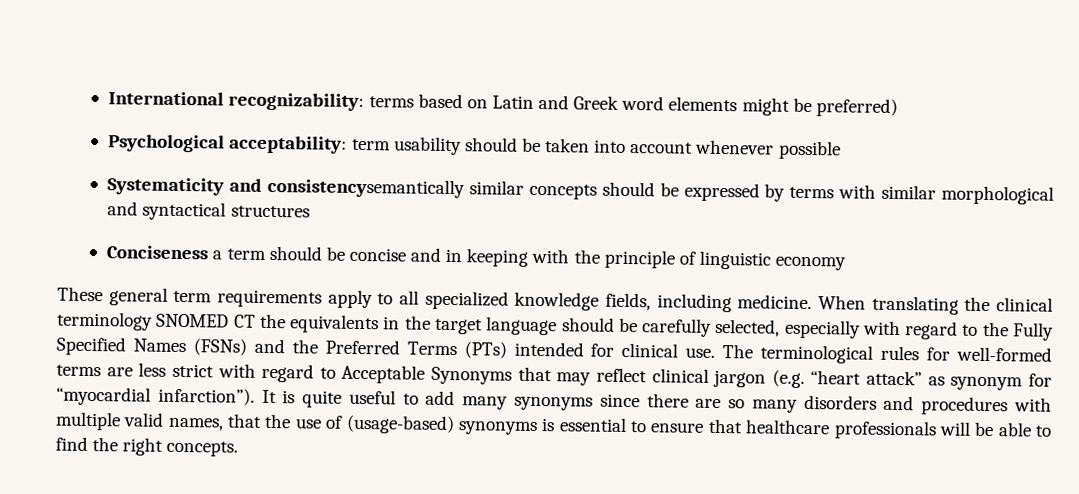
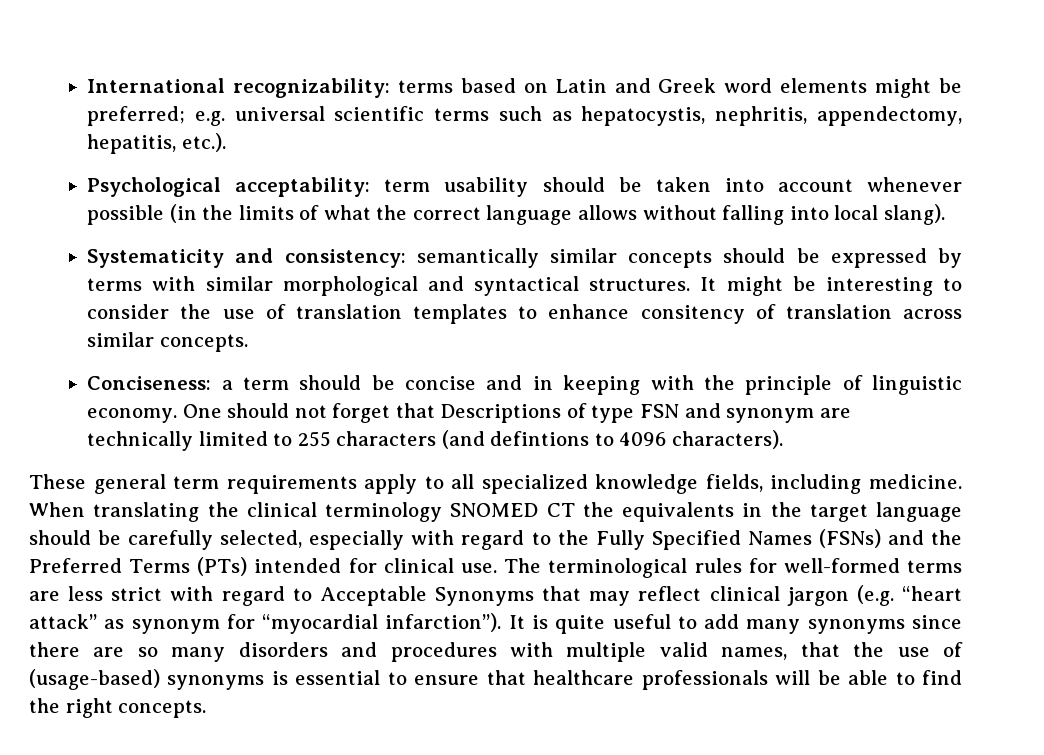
- International recognizability: terms based on Latin and Greek word elements might be preferred)
+ International recognizability: terms based on Latin and Greek word elements might be preferred; e.g. universal scientific terms such as hepatocystis, nephritis, appendectomy, hepatitis, etc.).
- Psychological acceptability: term usability should be taken into account whenever possible
+ Psychological acceptability: term usability should be taken into account whenever possible (in the limits of what the correct language allows without falling into local slang).
- Systematicity and consistencysemantically similar concepts should be expressed by terms with similar morphological and syntactical structures
- Conciseness a term should be concise and in keeping with the principle of linguistic economy
+ Systematicity and consistency: semantically similar concepts should be expressed by terms with similar morphological and syntactical structures. It might be interesting to consider the use of translation templates to enhance consitency of translation across similar concepts.
+ Conciseness: a term should be concise and in keeping with the principle of linguistic economy. One should not forget that Descriptions of type FSN and synonym are technically limited to 255 characters (and defintions to 4096 characters).

